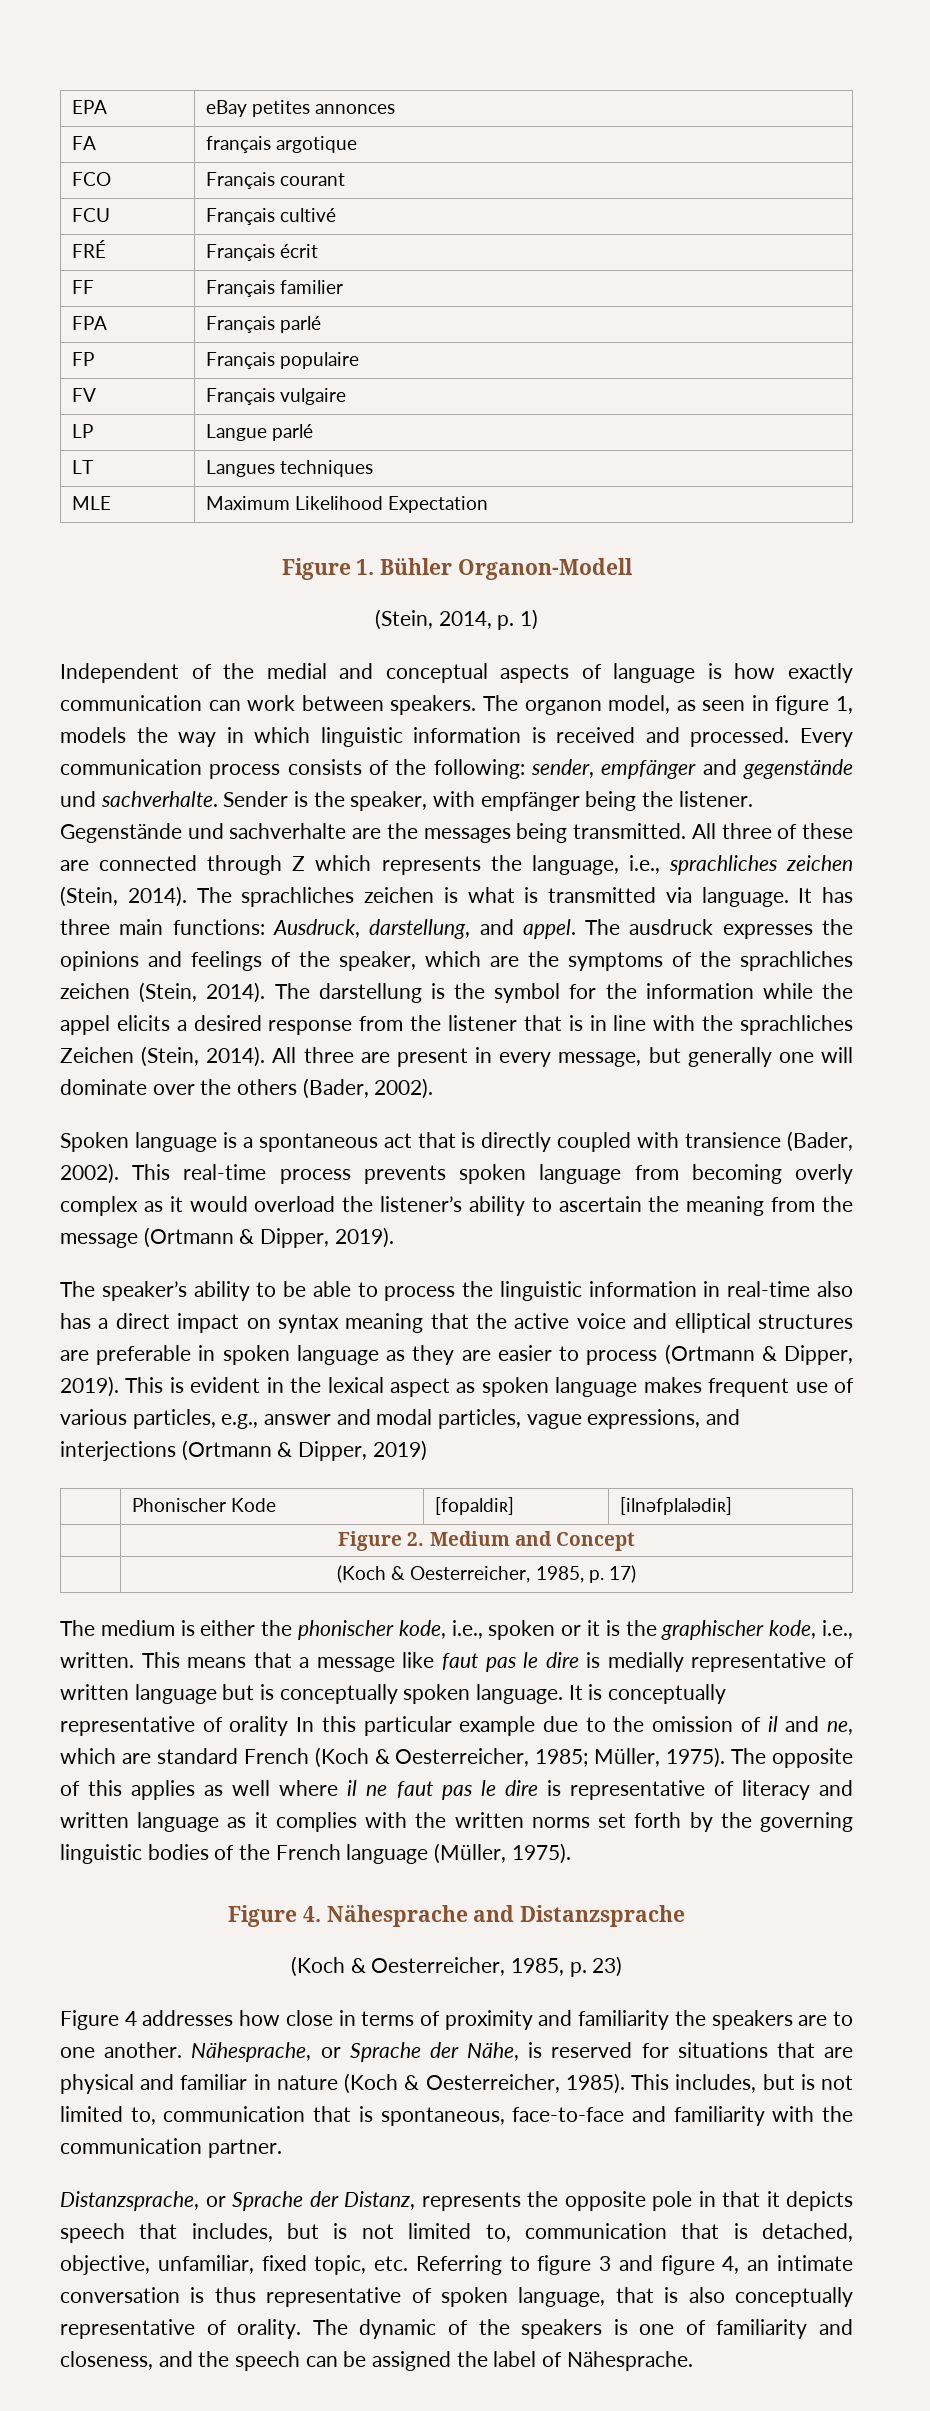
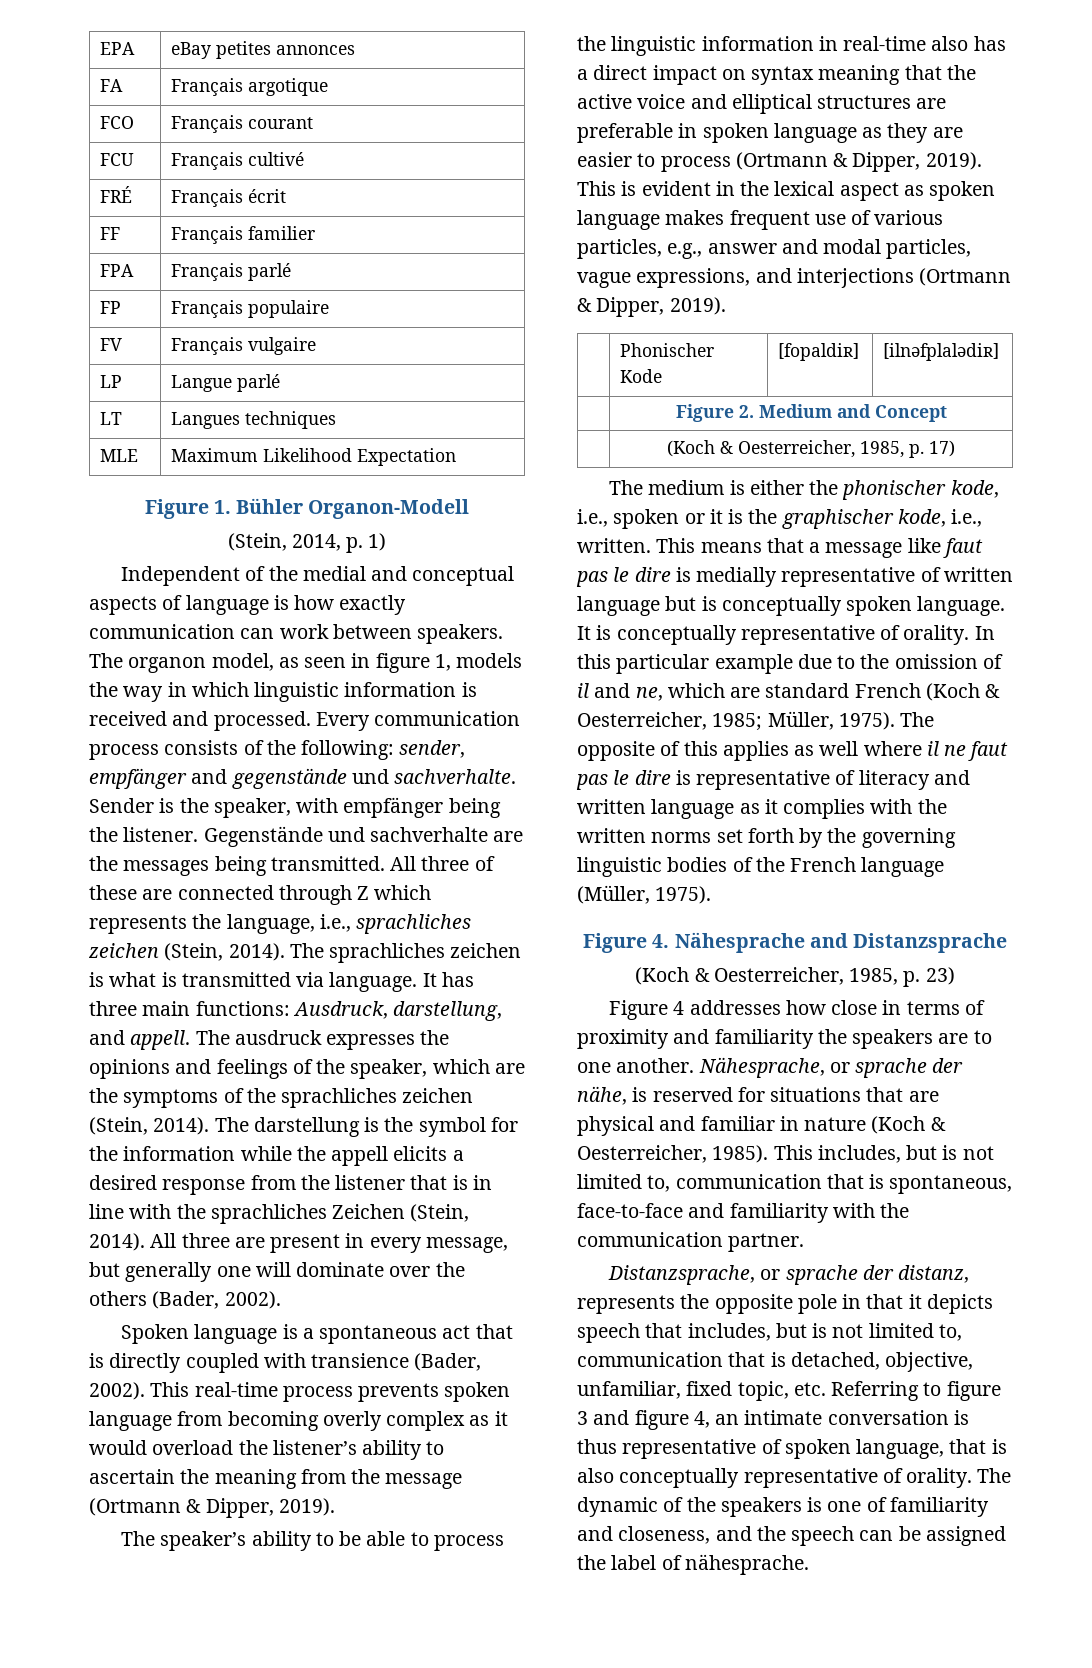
- FA | français argotique
+ FA | Français argotique
- It has three main functions: Ausdruck, darstellung, and appel.
+ It has three main functions: Ausdruck, darstellung, and appell.
- The darstellung is the symbol for the information while the appel elicits a desired response from the listener that is in line with the sprachliches Zeichen (Stein, 2014).
+ The darstellung is the symbol for the information while the appell elicits a desired response from the listener that is in line with the sprachliches Zeichen (Stein, 2014).
- This is evident in the lexical aspect as spoken language makes frequent use of various particles, e.g., answer and modal particles, vague expressions, and interjections (Ortmann & Dipper, 2019)
+ This is evident in the lexical aspect as spoken language makes frequent use of various particles, e.g., answer and modal particles, vague expressions, and interjections (Ortmann & Dipper, 2019).
- It is conceptually representative of orality In this particular example due to the omission of il and ne, which are standard French (Koch & Oesterreicher, 1985; Müller, 1975).
+ It is conceptually representative of orality. In this particular example due to the omission of il and ne, which are standard French (Koch & Oesterreicher, 1985; Müller, 1975).
- Nähesprache, or Sprache der Nähe, is reserved for situations that are physical and familiar in nature (Koch & Oesterreicher, 1985).
+ Nähesprache, or sprache der nähe, is reserved for situations that are physical and familiar in nature (Koch & Oesterreicher, 1985).
- Distanzsprache, or Sprache der Distanz, represents the opposite pole in that it depicts speech that includes, but is not limited to, communication that is detached, objective, unfamiliar, fixed topic, etc. Referring to figure 3 and figure 4, an intimate conversation is thus representative of spoken language, that is also conceptually representative of orality.
+ Distanzsprache, or sprache der distanz, represents the opposite pole in that it depicts speech that includes, but is not limited to, communication that is detached, objective, unfamiliar, fixed topic, etc. Referring to figure 3 and figure 4, an intimate conversation is thus representative of spoken language, that is also conceptually representative of orality.
- The dynamic of the speakers is one of familiarity and closeness, and the speech can be assigned the label of Nähesprache.
+ The dynamic of the speakers is one of familiarity and closeness, and the speech can be assigned the label of nähesprache.

